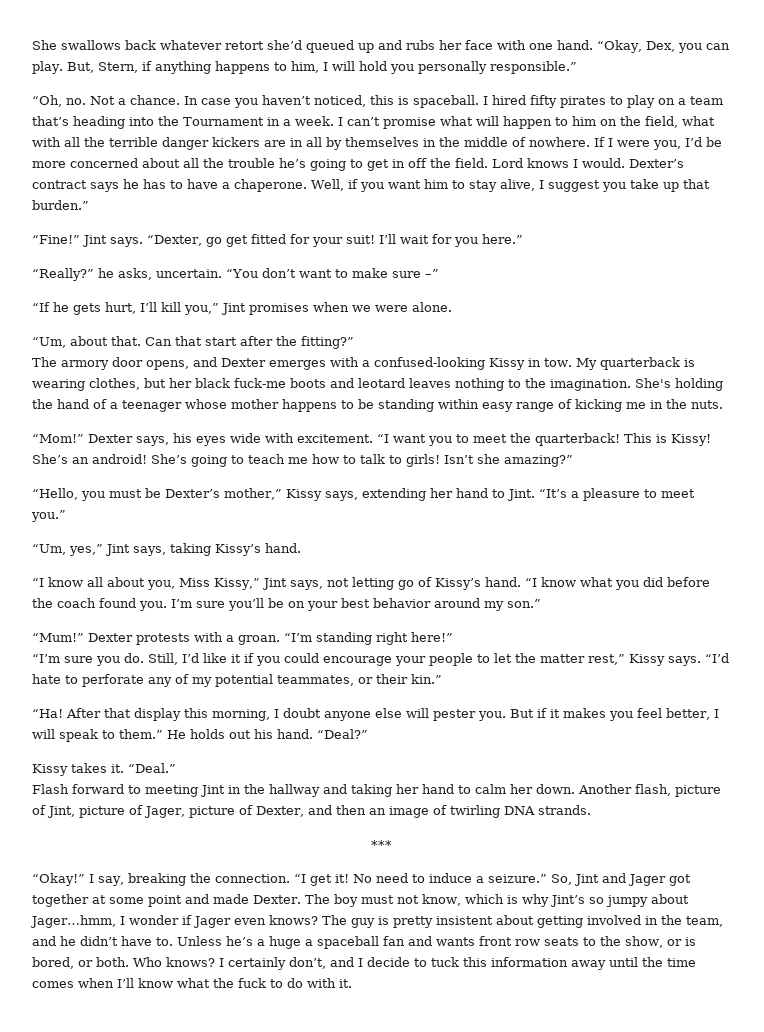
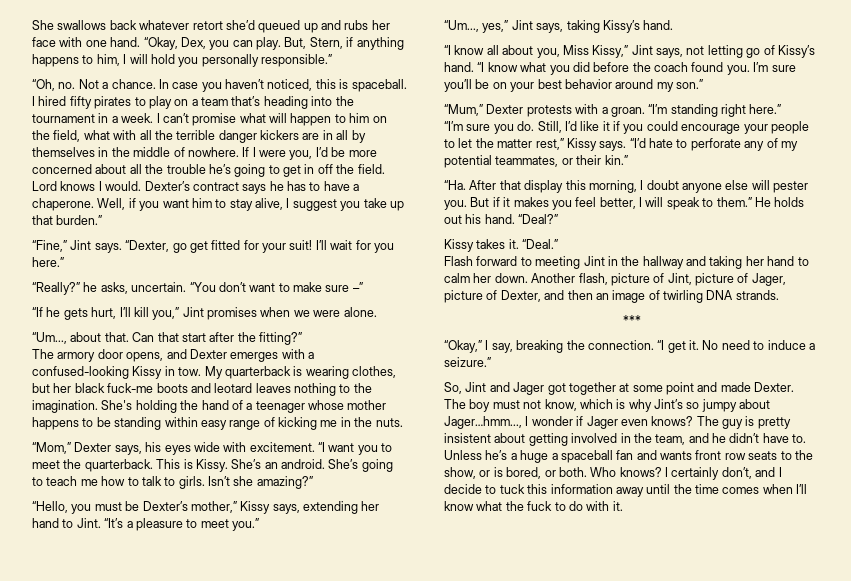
- I hired fifty pirates to play on a team that’s heading into the Tournament in a week.
+ I hired fifty pirates to play on a team that’s heading into the tournament in a week.
- “Fine!” Jint says.
+ “Fine,” Jint says.
- “Um, about that.
+ “Um..., about that.
- “Mom!” Dexter says, his eyes wide with excitement.
+ “Mom,” Dexter says, his eyes wide with excitement.
- “I want you to meet the quarterback!
+ “I want you to meet the quarterback.
- This is Kissy!
+ This is Kissy.
- She’s an android!
+ She’s an android.
- She’s going to teach me how to talk to girls!
+ She’s going to teach me how to talk to girls.
- “Um, yes,” Jint says, taking Kissy’s hand.
+ “Um..., yes,” Jint says, taking Kissy’s hand.
- “Mum!” Dexter protests with a groan.
+ “Mum,” Dexter protests with a groan.
- “I’m standing right here!”
+ “I’m standing right here.”
- “Ha! After that display this morning, I doubt anyone else will pester you.
+ “Ha. After that display this morning, I doubt anyone else will pester you.
- “Okay!” I say, breaking the connection.
+ “Okay,” I say, breaking the connection.
- “I get it!
+ “I get it.
- No need to induce a seizure.” So, Jint and Jager got together at some point and made Dexter.
+ No need to induce a seizure.”
+ So, Jint and Jager got together at some point and made Dexter.
- The boy must not know, which is why Jint’s so jumpy about Jager…hmm, I wonder if Jager even knows?
+ The boy must not know, which is why Jint’s so jumpy about Jager…hmm..., I wonder if Jager even knows?

